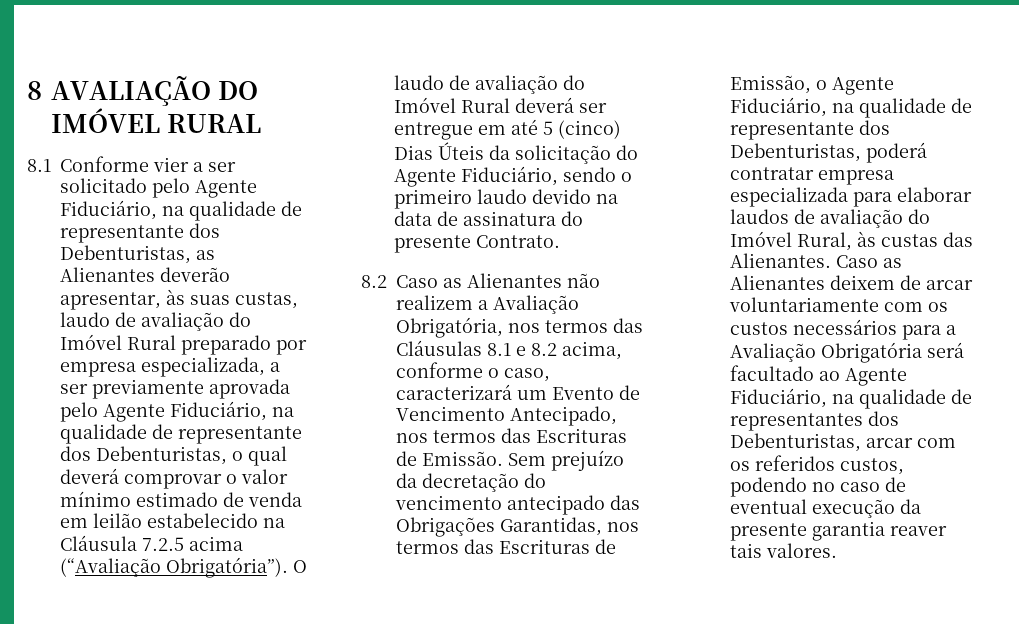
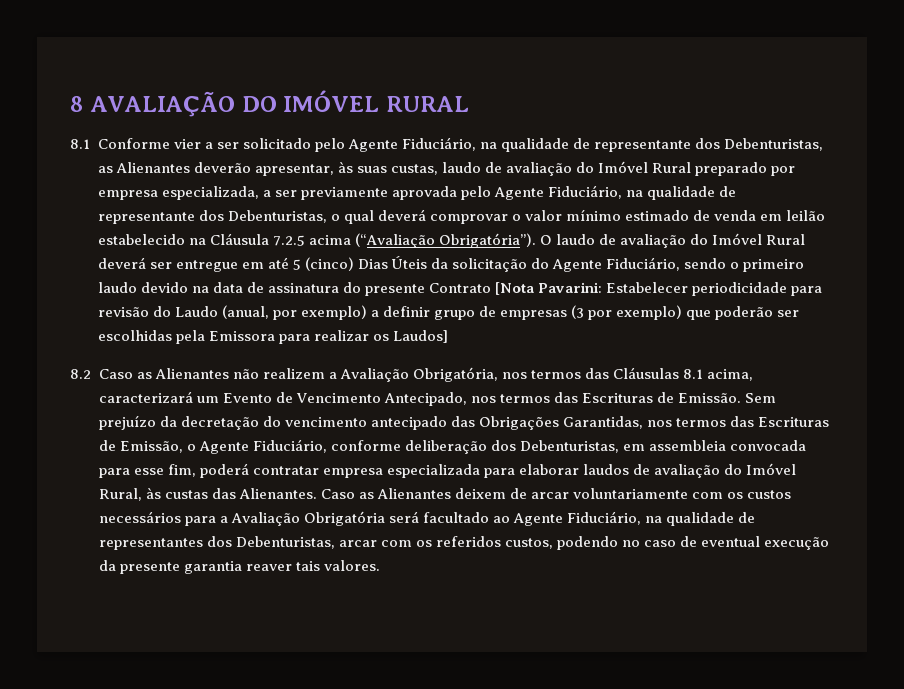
- O laudo de avaliação do Imóvel Rural deverá ser entregue em até 5 (cinco) Dias Úteis da solicitação do Agente Fiduciário, sendo o primeiro laudo devido na data de assinatura do presente Contrato.
+ O laudo de avaliação do Imóvel Rural deverá ser entregue em até 5 (cinco) Dias Úteis da solicitação do Agente Fiduciário, sendo o primeiro laudo devido na data de assinatura do presente Contrato [Nota Pavarini: Estabelecer periodicidade para revisão do Laudo (anual, por exemplo) a definir grupo de empresas (3 por exemplo) que poderão ser escolhidas pela Emissora para realizar os Laudos]
- 8.2 Caso as Alienantes não realizem a Avaliação Obrigatória, nos termos das Cláusulas 8.1 e 8.2 acima, conforme o caso, caracterizará um Evento de Vencimento Antecipado, nos termos das Escrituras de Emissão.
+ 8.2 Caso as Alienantes não realizem a Avaliação Obrigatória, nos termos das Cláusulas 8.1 acima, caracterizará um Evento de Vencimento Antecipado, nos termos das Escrituras de Emissão.
- Sem prejuízo da decretação do vencimento antecipado das Obrigações Garantidas, nos termos das Escrituras de Emissão, o Agente Fiduciário, na qualidade de representante dos Debenturistas, poderá contratar empresa especializada para elaborar laudos de avaliação do Imóvel Rural, às custas das Alienantes.
+ Sem prejuízo da decretação do vencimento antecipado das Obrigações Garantidas, nos termos das Escrituras de Emissão, o Agente Fiduciário, conforme deliberação dos Debenturistas, em assembleia convocada para esse fim, poderá contratar empresa especializada para elaborar laudos de avaliação do Imóvel Rural, às custas das Alienantes.

